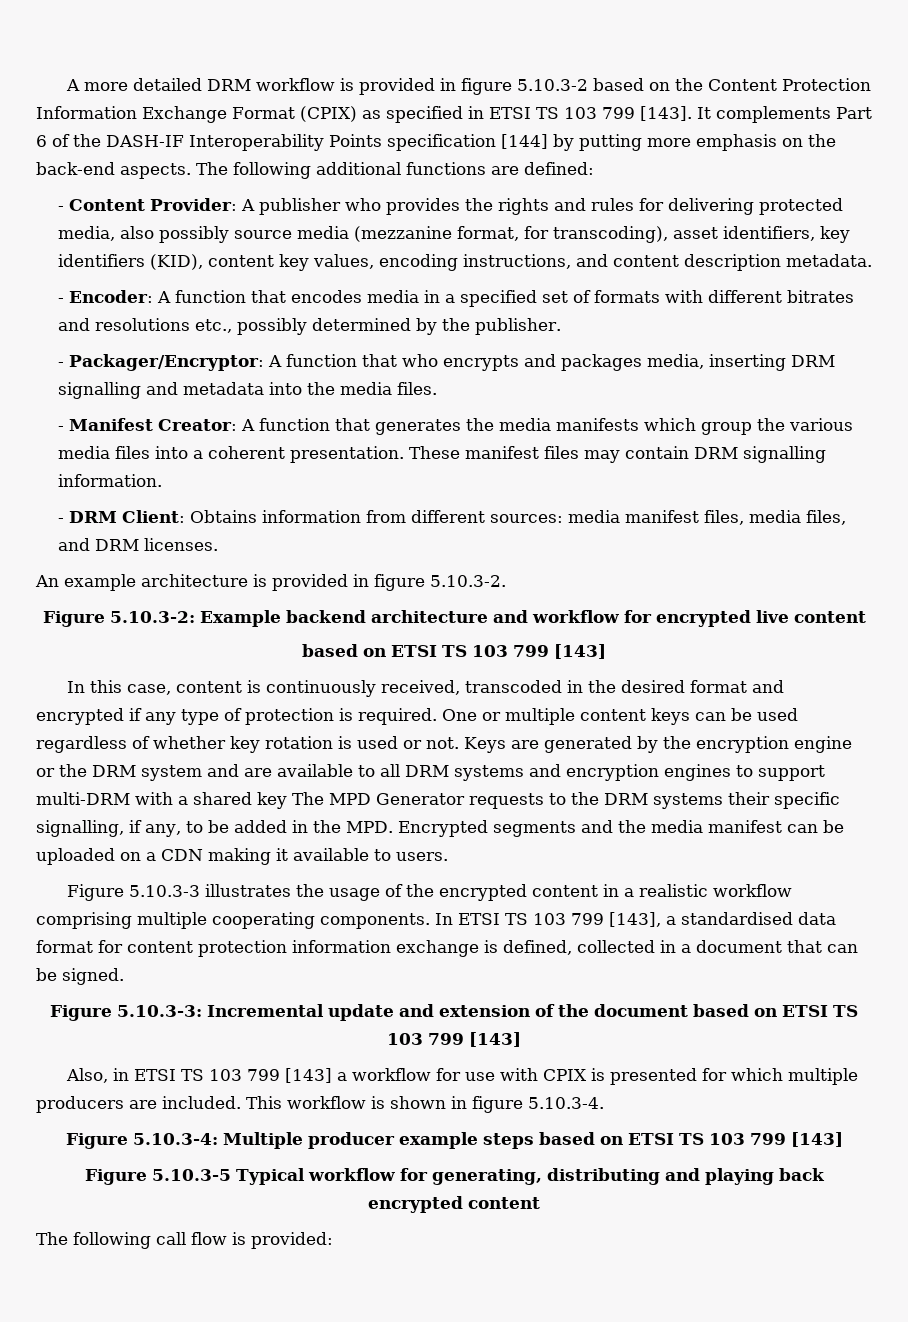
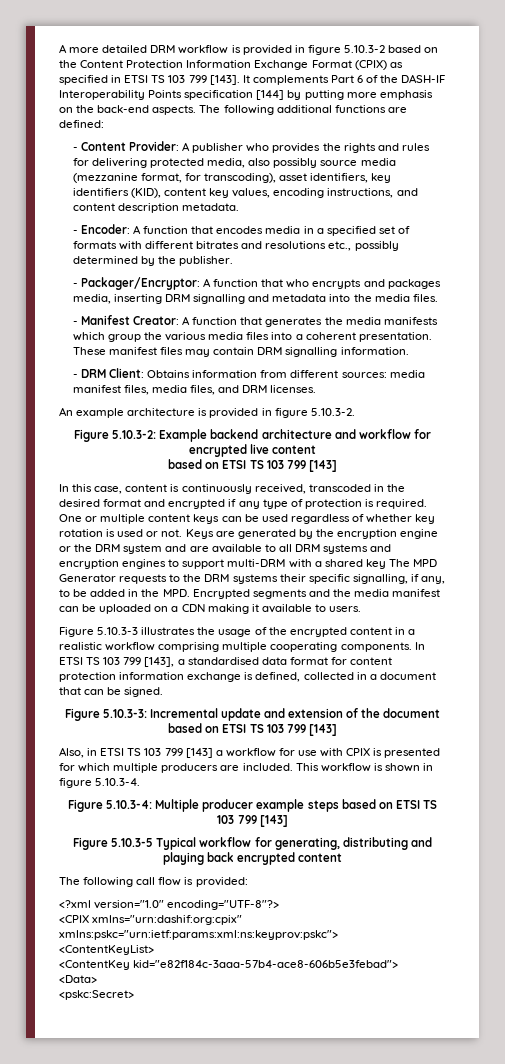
+ <?xml version="1.0" encoding="UTF-8"?>
+ <CPIX xmlns="urn:dashif:org:cpix" xmlns:pskc="urn:ietf:params:xml:ns:keyprov:pskc">
+ <ContentKeyList>
+ <ContentKey kid="e82f184c-3aaa-57b4-ace8-606b5e3febad">
+ <Data>
+ <pskc:Secret>

